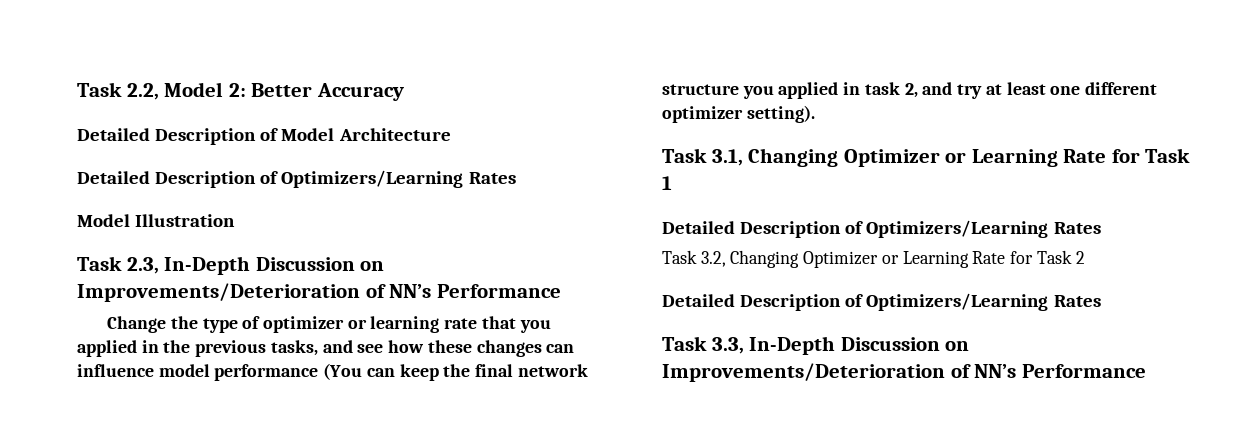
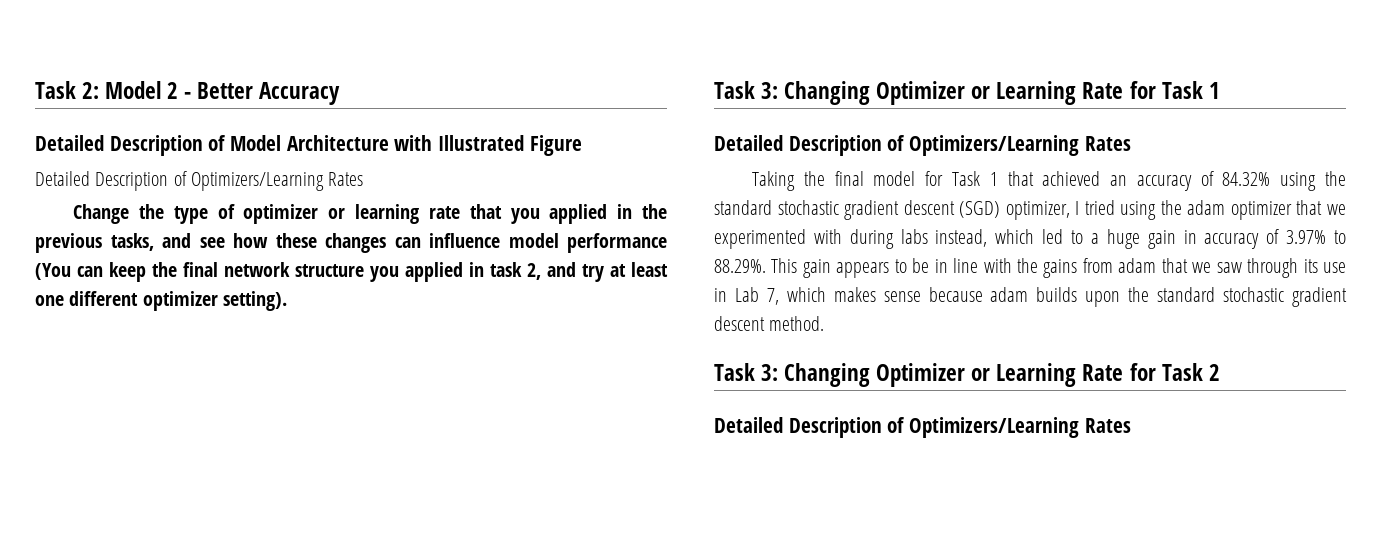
- Task 2.2, Model 2: Better Accuracy
+ Task 2: Model 2 - Better Accuracy
- Detailed Description of Model Architecture
+ Detailed Description of Model Architecture with Illustrated Figure
  Detailed Description of Optimizers/Learning Rates
- Model Illustration
- Task 2.3, In-Depth Discussion on Improvements/Deterioration of NN’s Performance
- Task 3.1, Changing Optimizer or Learning Rate for Task 1
+ Task 3: Changing Optimizer or Learning Rate for Task 1
- Task 3.2, Changing Optimizer or Learning Rate for Task 2
+ Taking the final model for Task 1 that achieved an accuracy of 84.32% using the standard stochastic gradient descent (SGD) optimizer, I tried using the adam optimizer that we experimented with during labs instead, which led to a huge gain in accuracy of 3.97% to 88.29%. This gain appears to be in line with the gains from adam that we saw through its use in Lab 7, which makes sense because adam builds upon the standard stochastic gradient descent method.
+ Task 3: Changing Optimizer or Learning Rate for Task 2
- Task 3.3, In-Depth Discussion on Improvements/Deterioration of NN’s Performance

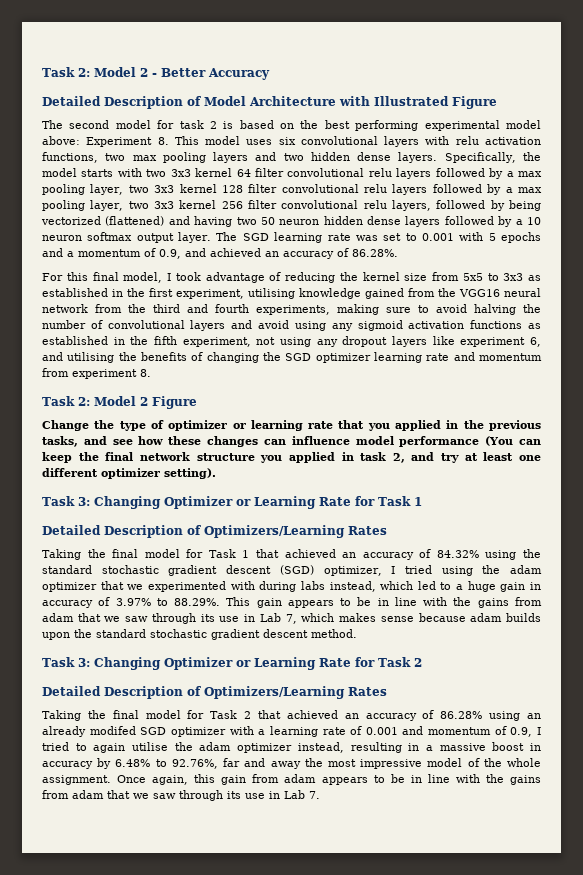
  Detailed Description of Model Architecture with Illustrated Figure
- Detailed Description of Optimizers/Learning Rates
+ The second model for task 2 is based on the best performing experimental model above: Experiment 8. This model uses six convolutional layers with relu activation functions, two max pooling layers and two hidden dense layers. Specifically, the model starts with two 3x3 kernel 64 filter convolutional relu layers followed by a max pooling layer, two 3x3 kernel 128 filter convolutional relu layers followed by a max pooling layer, two 3x3 kernel 256 filter convolutional relu layers, followed by being vectorized (flattened) and having two 50 neuron hidden dense layers followed by a 10 neuron softmax output layer. The SGD learning rate was set to 0.001 with 5 epochs and a momentum of 0.9, and achieved an accuracy of 86.28%.
+ For this final model, I took advantage of reducing the kernel size from 5x5 to 3x3 as established in the first experiment, utilising knowledge gained from the VGG16 neural network from the third and fourth experiments, making sure to avoid halving the number of convolutional layers and avoid using any sigmoid activation functions as established in the fifth experiment, not using any dropout layers like experiment 6, and utilising the benefits of changing the SGD optimizer learning rate and momentum from experiment 8.
+ Task 2: Model 2 Figure
+ Taking the final model for Task 2 that achieved an accuracy of 86.28% using an already modifed SGD optimizer with a learning rate of 0.001 and momentum of 0.9, I tried to again utilise the adam optimizer instead, resulting in a massive boost in accuracy by 6.48% to 92.76%, far and away the most impressive model of the whole assignment. Once again, this gain from adam appears to be in line with the gains from adam that we saw through its use in Lab 7.

